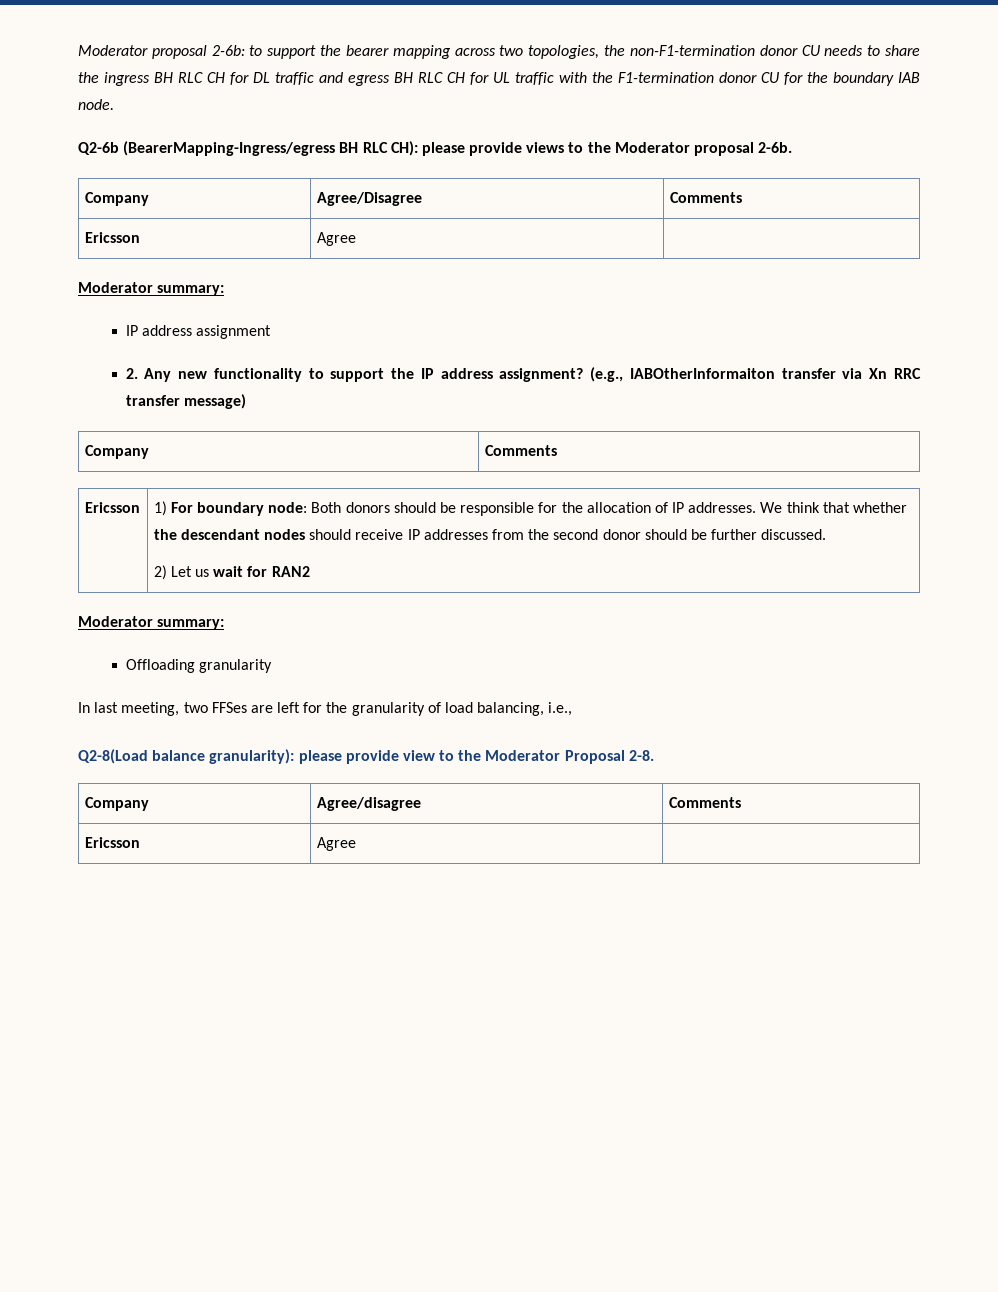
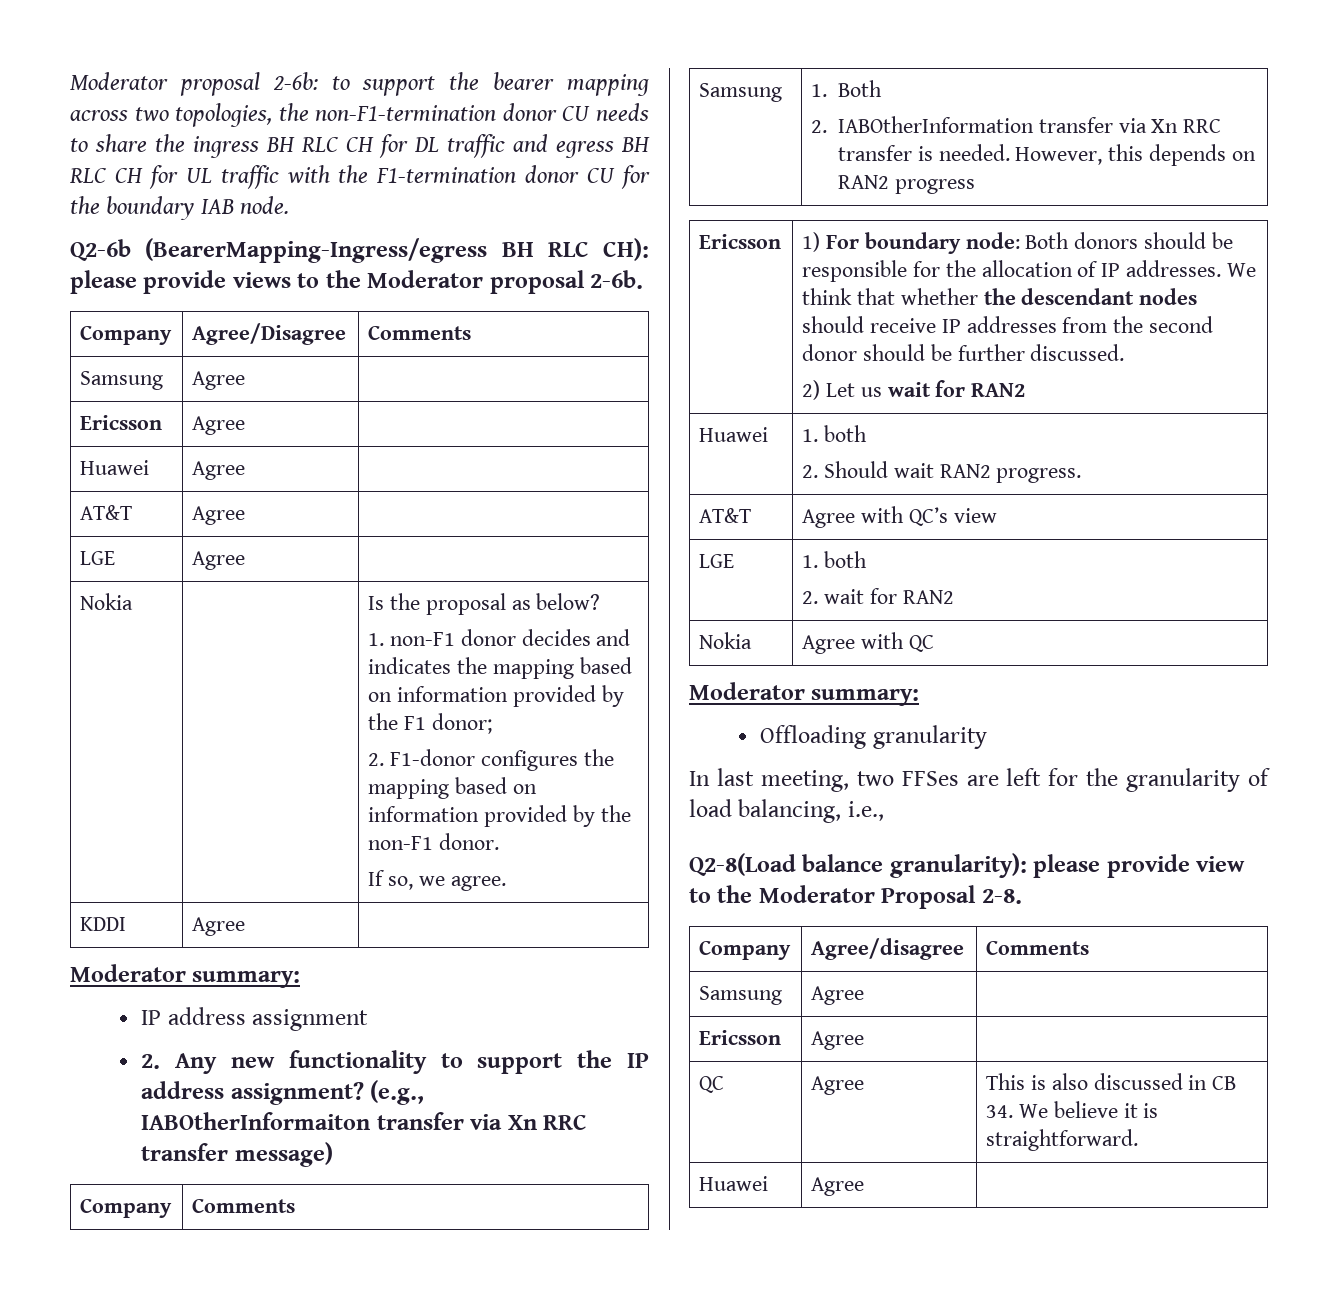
  Company | Agree/Disagree | Comments
+ Samsung | Agree |
  Ericsson | Agree |
+ Huawei | Agree |
+ AT&T | Agree |
+ LGE | Agree |
+ Nokia | | Is the proposal as below?
+ 1. non-F1 donor decides and indicates the mapping based on information provided by the F1 donor;
+ 2. F1-donor configures the mapping based on information provided by the non-F1 donor.
+ If so, we agree.
+ KDDI | Agree |
+ Samsung | 1. Both
+ 2. IABOtherInformation transfer via Xn RRC transfer is needed. However, this depends on RAN2 progress
+ Huawei | 1. both
+ 2. Should wait RAN2 progress.
+ AT&T | Agree with QC’s view
+ LGE | 1. both
+ 2. wait for RAN2
+ Nokia | Agree with QC
  Company | Agree/disagree | Comments
+ Samsung | Agree |
  Ericsson | Agree |
+ QC | Agree | This is also discussed in CB 34. We believe it is straightforward.
+ Huawei | Agree |

